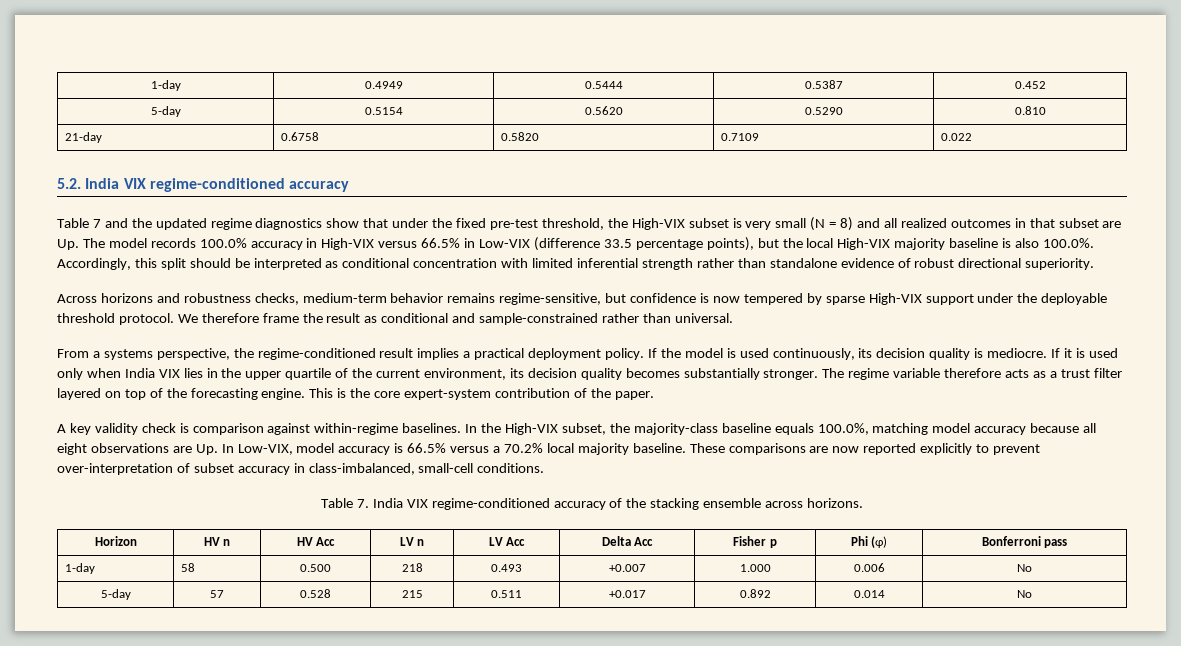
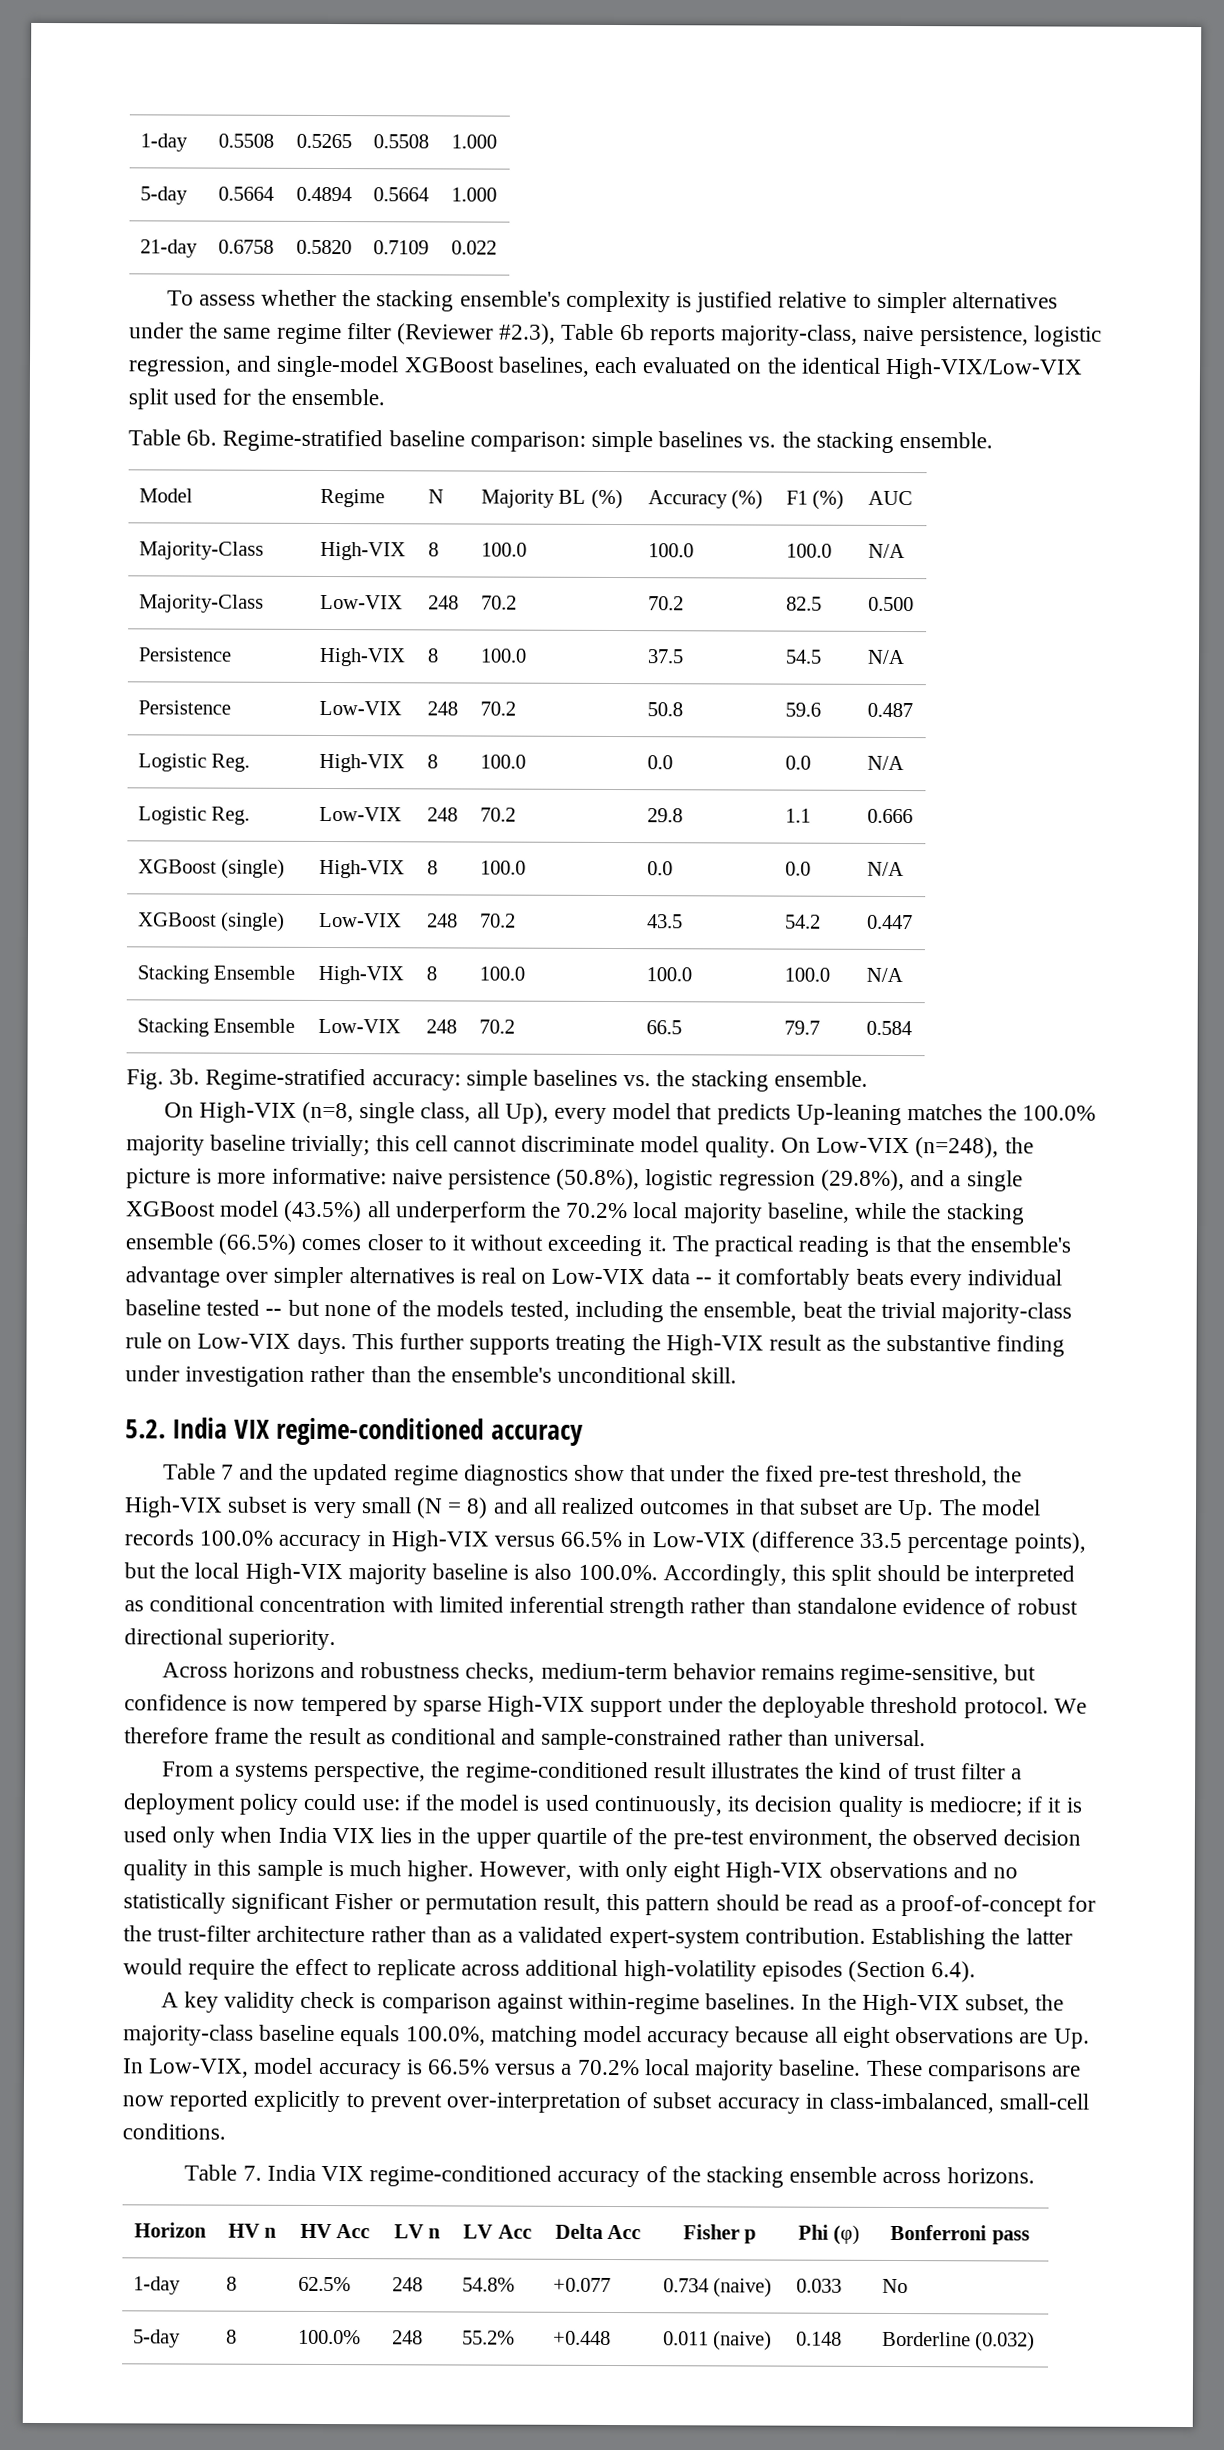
- 1-day | 0.4949 | 0.5444 | 0.5387 | 0.452
- 5-day | 0.5154 | 0.5620 | 0.5290 | 0.810
+ 1-day | 0.5508 | 0.5265 | 0.5508 | 1.000
+ 5-day | 0.5664 | 0.4894 | 0.5664 | 1.000
+ To assess whether the stacking ensemble's complexity is justified relative to simpler alternatives under the same regime filter (Reviewer #2.3), Table 6b reports majority-class, naive persistence, logistic regression, and single-model XGBoost baselines, each evaluated on the identical High-VIX/Low-VIX split used for the ensemble.
+ Table 6b. Regime-stratified baseline comparison: simple baselines vs. the stacking ensemble.
+ Model | Regime | N | Majority BL (%) | Accuracy (%) | F1 (%) | AUC
+ Majority-Class | High-VIX | 8 | 100.0 | 100.0 | 100.0 | N/A
+ Majority-Class | Low-VIX | 248 | 70.2 | 70.2 | 82.5 | 0.500
+ Persistence | High-VIX | 8 | 100.0 | 37.5 | 54.5 | N/A
+ Persistence | Low-VIX | 248 | 70.2 | 50.8 | 59.6 | 0.487
+ Logistic Reg. | High-VIX | 8 | 100.0 | 0.0 | 0.0 | N/A
+ Logistic Reg. | Low-VIX | 248 | 70.2 | 29.8 | 1.1 | 0.666
+ XGBoost (single) | High-VIX | 8 | 100.0 | 0.0 | 0.0 | N/A
+ XGBoost (single) | Low-VIX | 248 | 70.2 | 43.5 | 54.2 | 0.447
+ Stacking Ensemble | High-VIX | 8 | 100.0 | 100.0 | 100.0 | N/A
+ Stacking Ensemble | Low-VIX | 248 | 70.2 | 66.5 | 79.7 | 0.584
+ Fig. 3b. Regime-stratified accuracy: simple baselines vs. the stacking ensemble.
+ On High-VIX (n=8, single class, all Up), every model that predicts Up-leaning matches the 100.0% majority baseline trivially; this cell cannot discriminate model quality. On Low-VIX (n=248), the picture is more informative: naive persistence (50.8%), logistic regression (29.8%), and a single XGBoost model (43.5%) all underperform the 70.2% local majority baseline, while the stacking ensemble (66.5%) comes closer to it without exceeding it. The practical reading is that the ensemble's advantage over simpler alternatives is real on Low-VIX data -- it comfortably beats every individual baseline tested -- but none of the models tested, including the ensemble, beat the trivial majority-class rule on Low-VIX days. This further supports treating the High-VIX result as the substantive finding under investigation rather than the ensemble's unconditional skill.
- From a systems perspective, the regime-conditioned result implies a practical deployment policy. If the model is used continuously, its decision quality is mediocre. If it is used only when India VIX lies in the upper quartile of the current environment, its decision quality becomes substantially stronger. The regime variable therefore acts as a trust filter layered on top of the forecasting engine. This is the core expert-system contribution of the paper.
+ From a systems perspective, the regime-conditioned result illustrates the kind of trust filter a deployment policy could use: if the model is used continuously, its decision quality is mediocre; if it is used only when India VIX lies in the upper quartile of the pre-test environment, the observed decision quality in this sample is much higher. However, with only eight High-VIX observations and no statistically significant Fisher or permutation result, this pattern should be read as a proof-of-concept for the trust-filter architecture rather than as a validated expert-system contribution. Establishing the latter would require the effect to replicate across additional high-volatility episodes (Section 6.4).
- 1-day | 58 | 0.500 | 218 | 0.493 | +0.007 | 1.000 | 0.006 | No
- 5-day | 57 | 0.528 | 215 | 0.511 | +0.017 | 0.892 | 0.014 | No
+ 1-day | 8 | 62.5% | 248 | 54.8% | +0.077 | 0.734 (naive) | 0.033 | No
+ 5-day | 8 | 100.0% | 248 | 55.2% | +0.448 | 0.011 (naive) | 0.148 | Borderline (0.032)

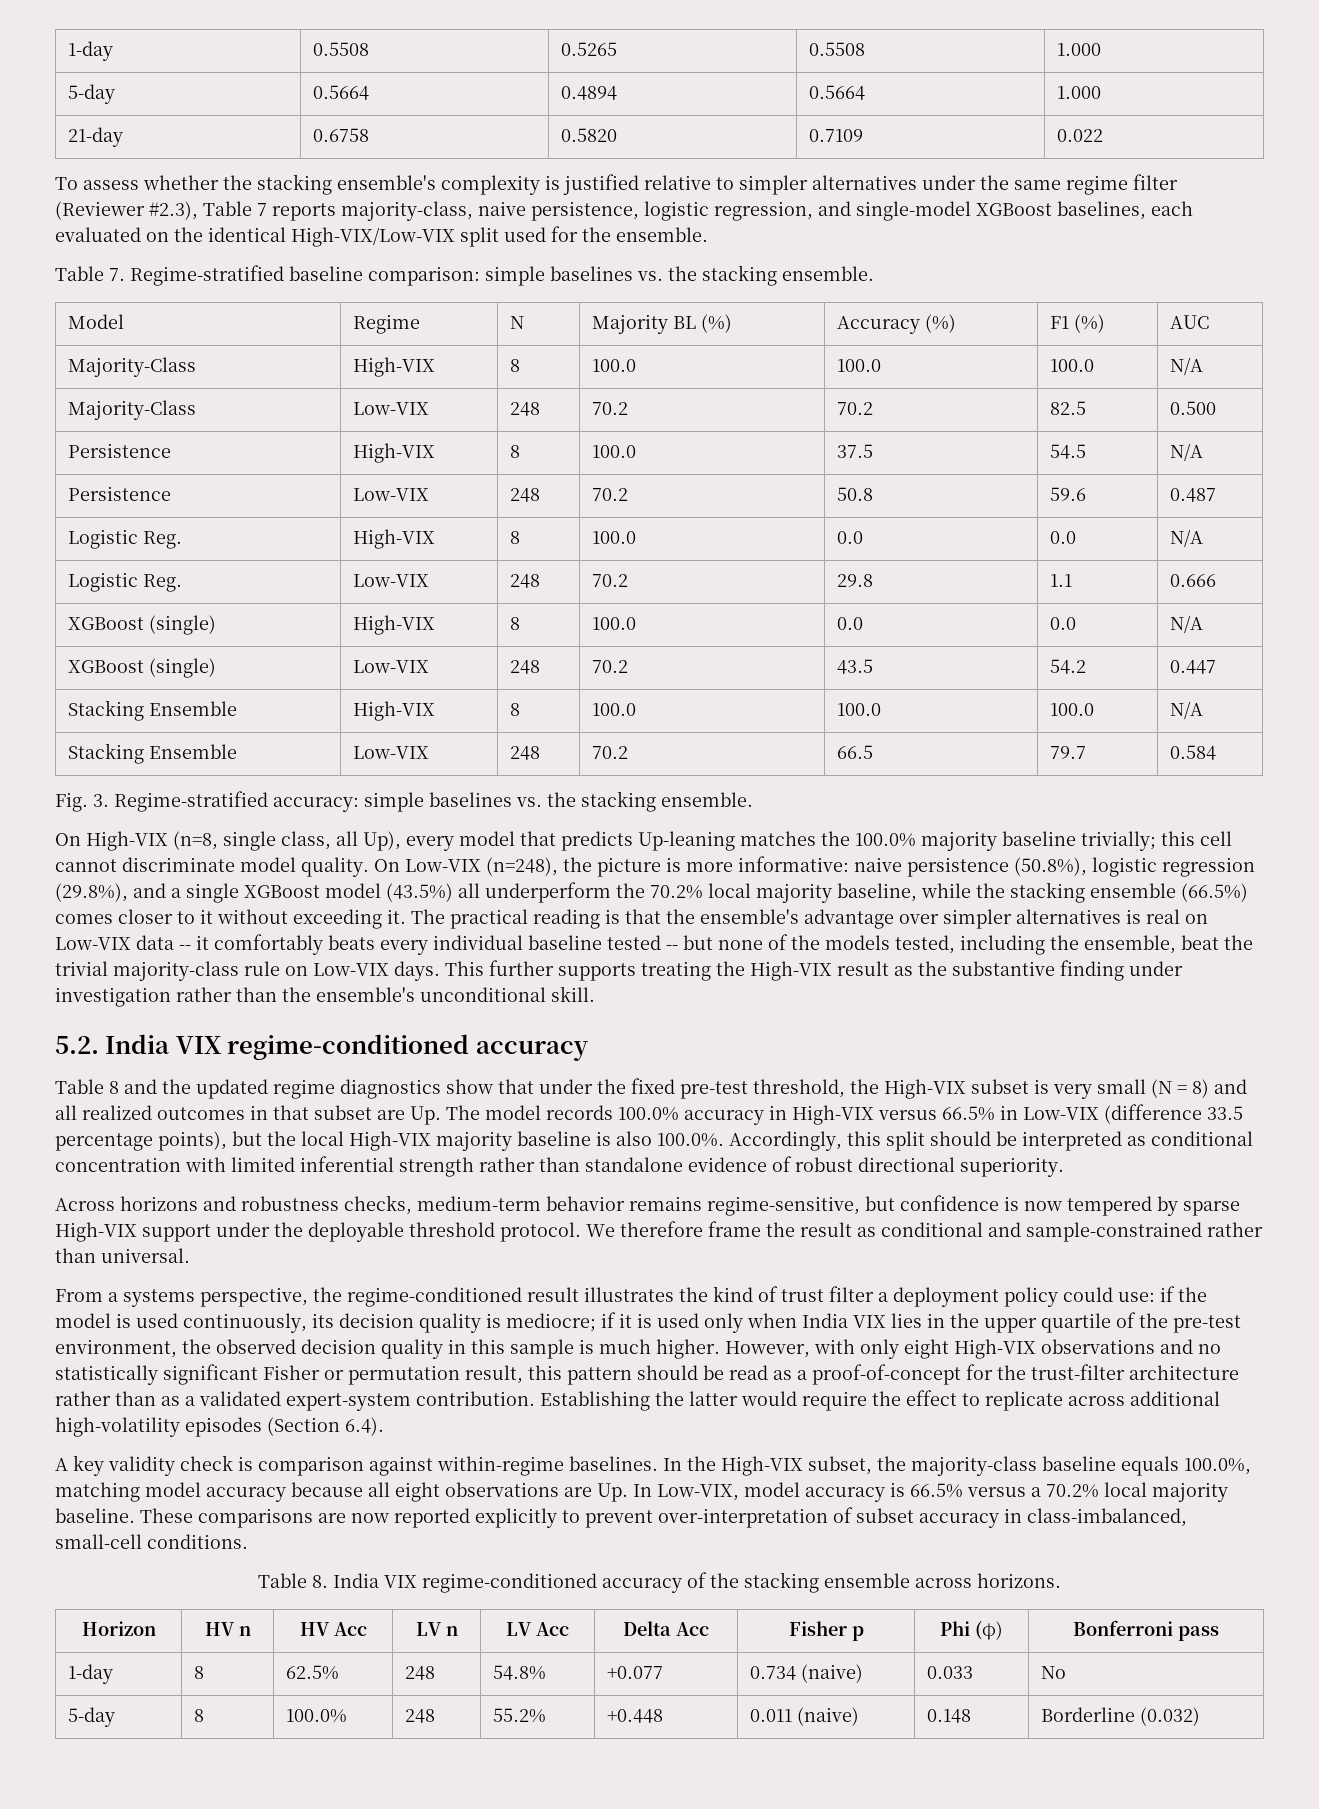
- To assess whether the stacking ensemble's complexity is justified relative to simpler alternatives under the same regime filter (Reviewer #2.3), Table 6b reports majority-class, naive persistence, logistic regression, and single-model XGBoost baselines, each evaluated on the identical High-VIX/Low-VIX split used for the ensemble.
+ To assess whether the stacking ensemble's complexity is justified relative to simpler alternatives under the same regime filter (Reviewer #2.3), Table 7 reports majority-class, naive persistence, logistic regression, and single-model XGBoost baselines, each evaluated on the identical High-VIX/Low-VIX split used for the ensemble.
- Table 6b. Regime-stratified baseline comparison: simple baselines vs. the stacking ensemble.
+ Table 7. Regime-stratified baseline comparison: simple baselines vs. the stacking ensemble.
- Fig. 3b. Regime-stratified accuracy: simple baselines vs. the stacking ensemble.
+ Fig. 3. Regime-stratified accuracy: simple baselines vs. the stacking ensemble.
- Table 7 and the updated regime diagnostics show that under the fixed pre-test threshold, the High-VIX subset is very small (N = 8) and all realized outcomes in that subset are Up. The model records 100.0% accuracy in High-VIX versus 66.5% in Low-VIX (difference 33.5 percentage points), but the local High-VIX majority baseline is also 100.0%. Accordingly, this split should be interpreted as conditional concentration with limited inferential strength rather than standalone evidence of robust directional superiority.
+ Table 8 and the updated regime diagnostics show that under the fixed pre-test threshold, the High-VIX subset is very small (N = 8) and all realized outcomes in that subset are Up. The model records 100.0% accuracy in High-VIX versus 66.5% in Low-VIX (difference 33.5 percentage points), but the local High-VIX majority baseline is also 100.0%. Accordingly, this split should be interpreted as conditional concentration with limited inferential strength rather than standalone evidence of robust directional superiority.
- Table 7. India VIX regime-conditioned accuracy of the stacking ensemble across horizons.
+ Table 8. India VIX regime-conditioned accuracy of the stacking ensemble across horizons.

